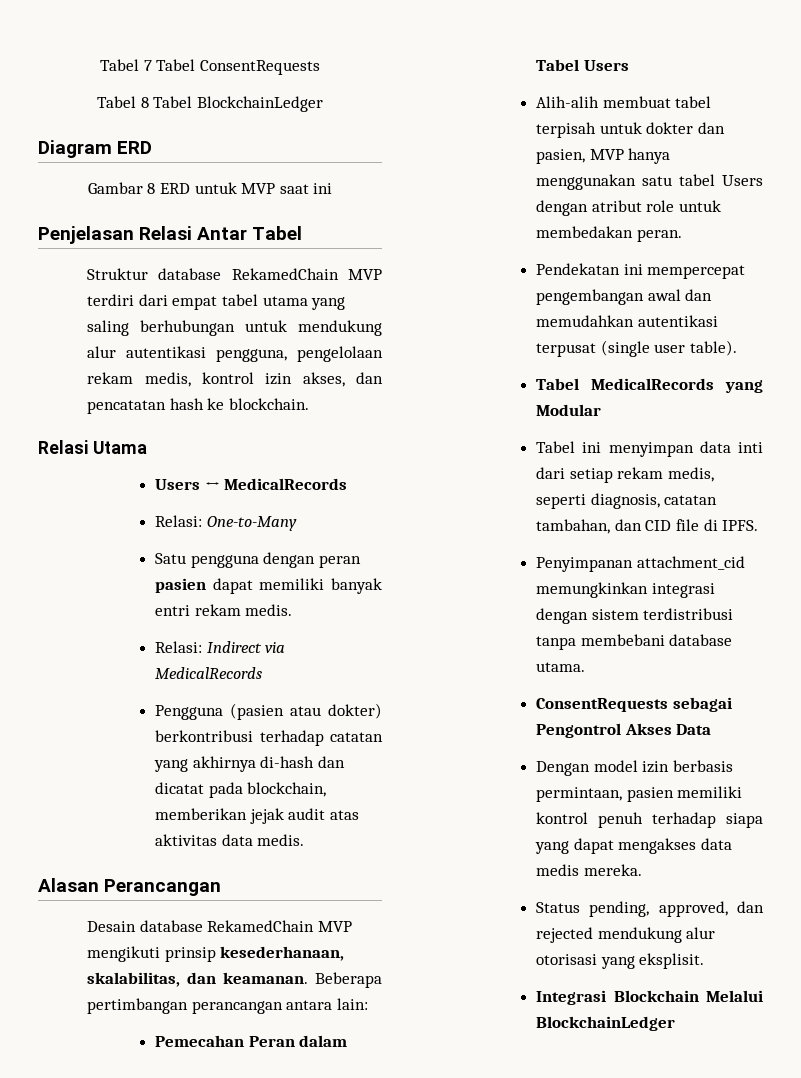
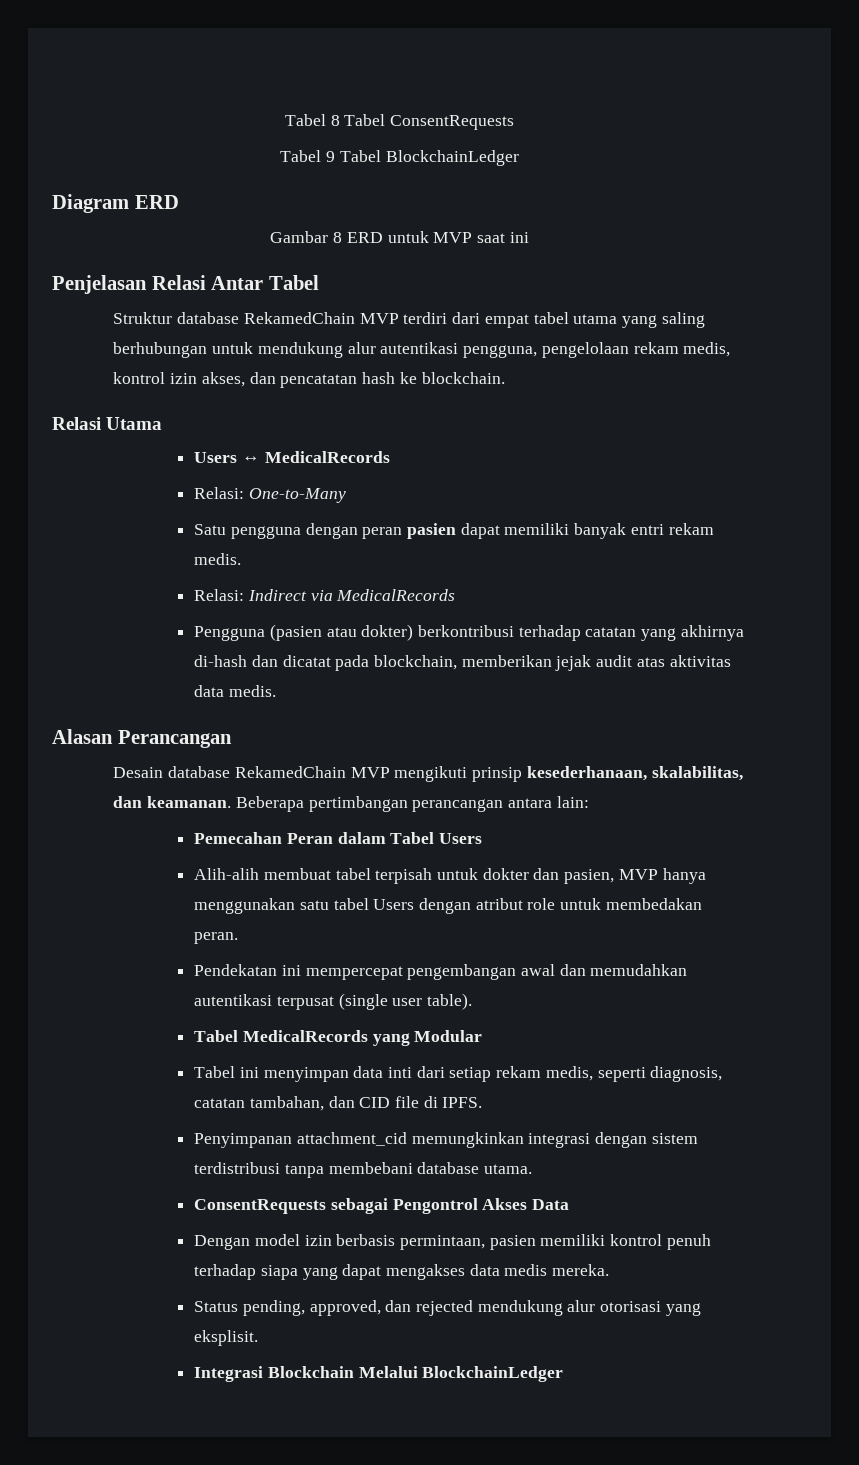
- Tabel 7 Tabel ConsentRequests
+ Tabel 8 Tabel ConsentRequests
- Tabel 8 Tabel BlockchainLedger
+ Tabel 9 Tabel BlockchainLedger

